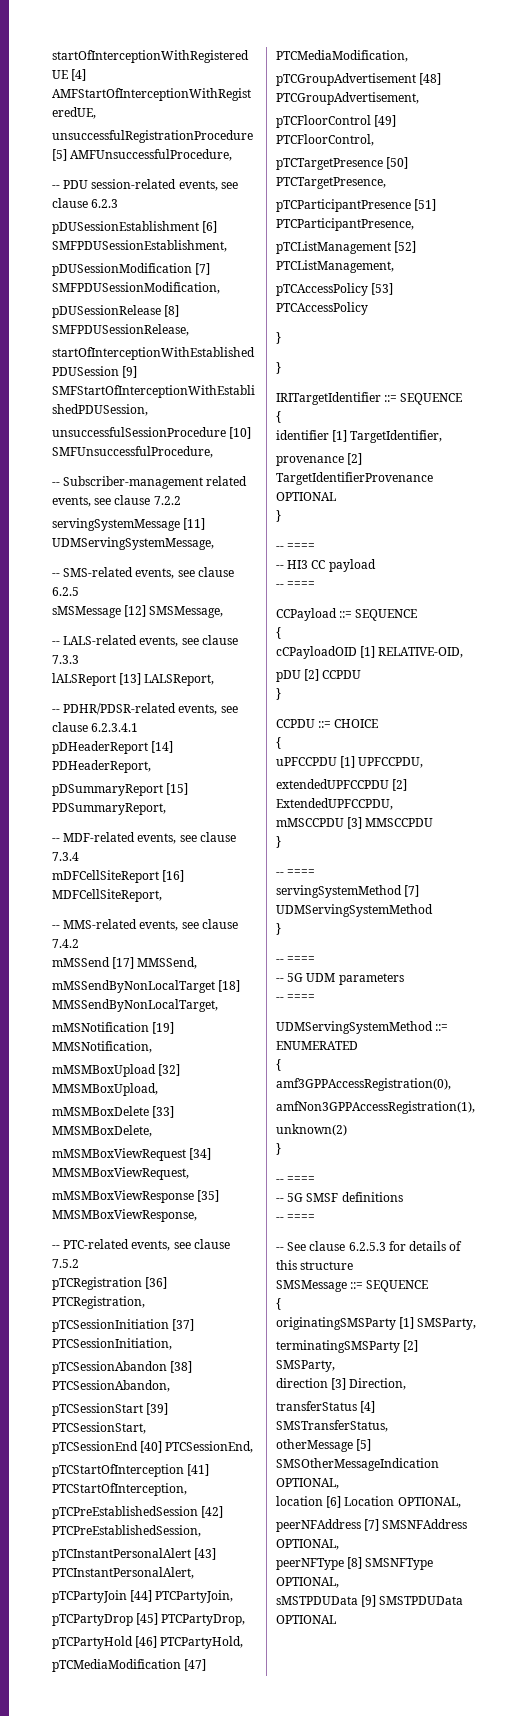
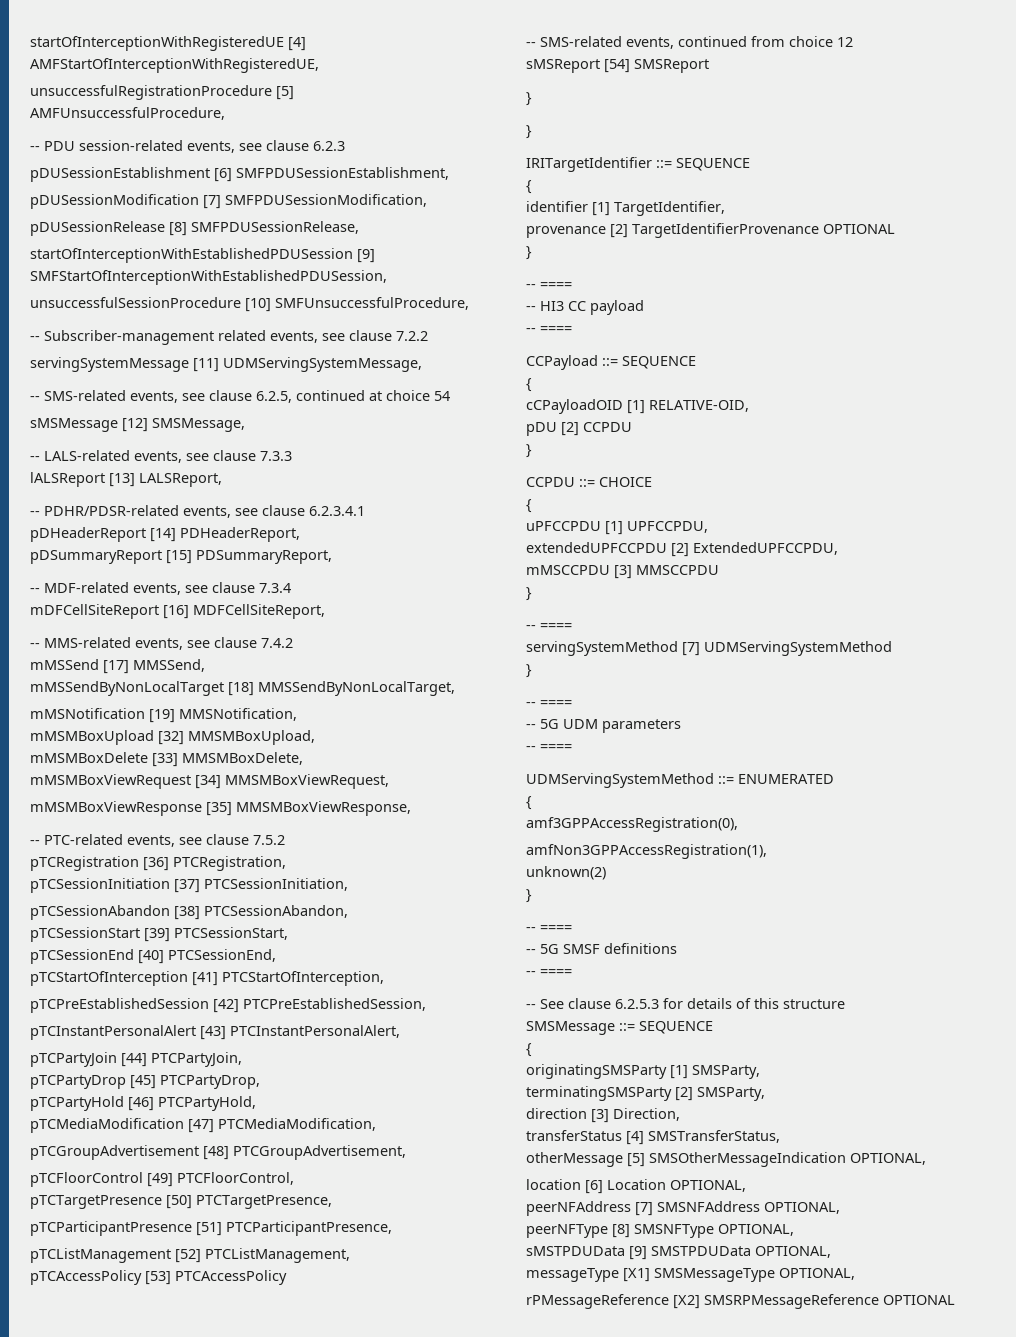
- -- SMS-related events, see clause 6.2.5
+ -- SMS-related events, see clause 6.2.5, continued at choice 54
+ -- SMS-related events, continued from choice 12
+ sMSReport [54] SMSReport
- sMSTPDUData [9] SMSTPDUData OPTIONAL
+ sMSTPDUData [9] SMSTPDUData OPTIONAL,
+ messageType [X1] SMSMessageType OPTIONAL,
+ rPMessageReference [X2] SMSRPMessageReference OPTIONAL

